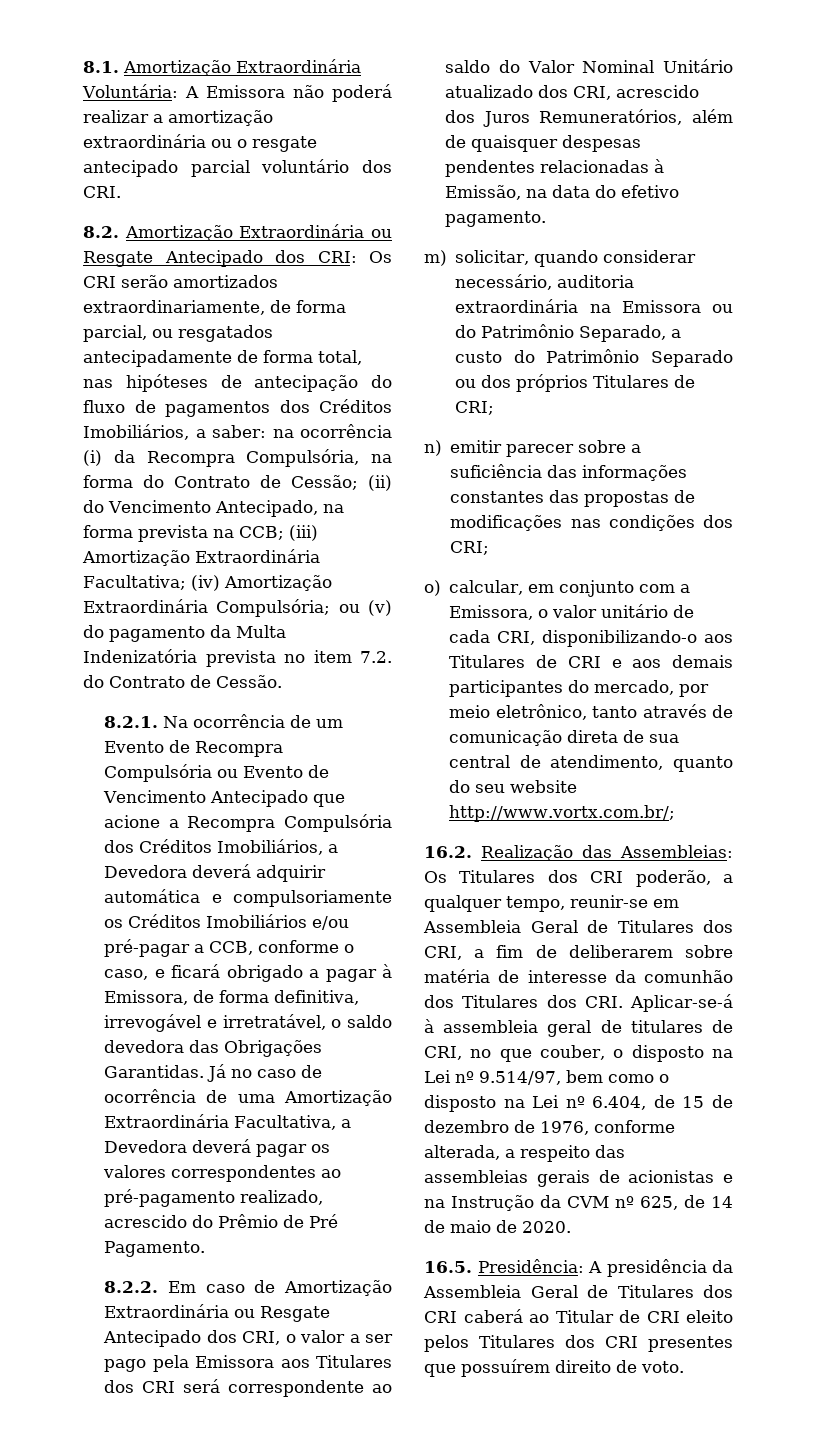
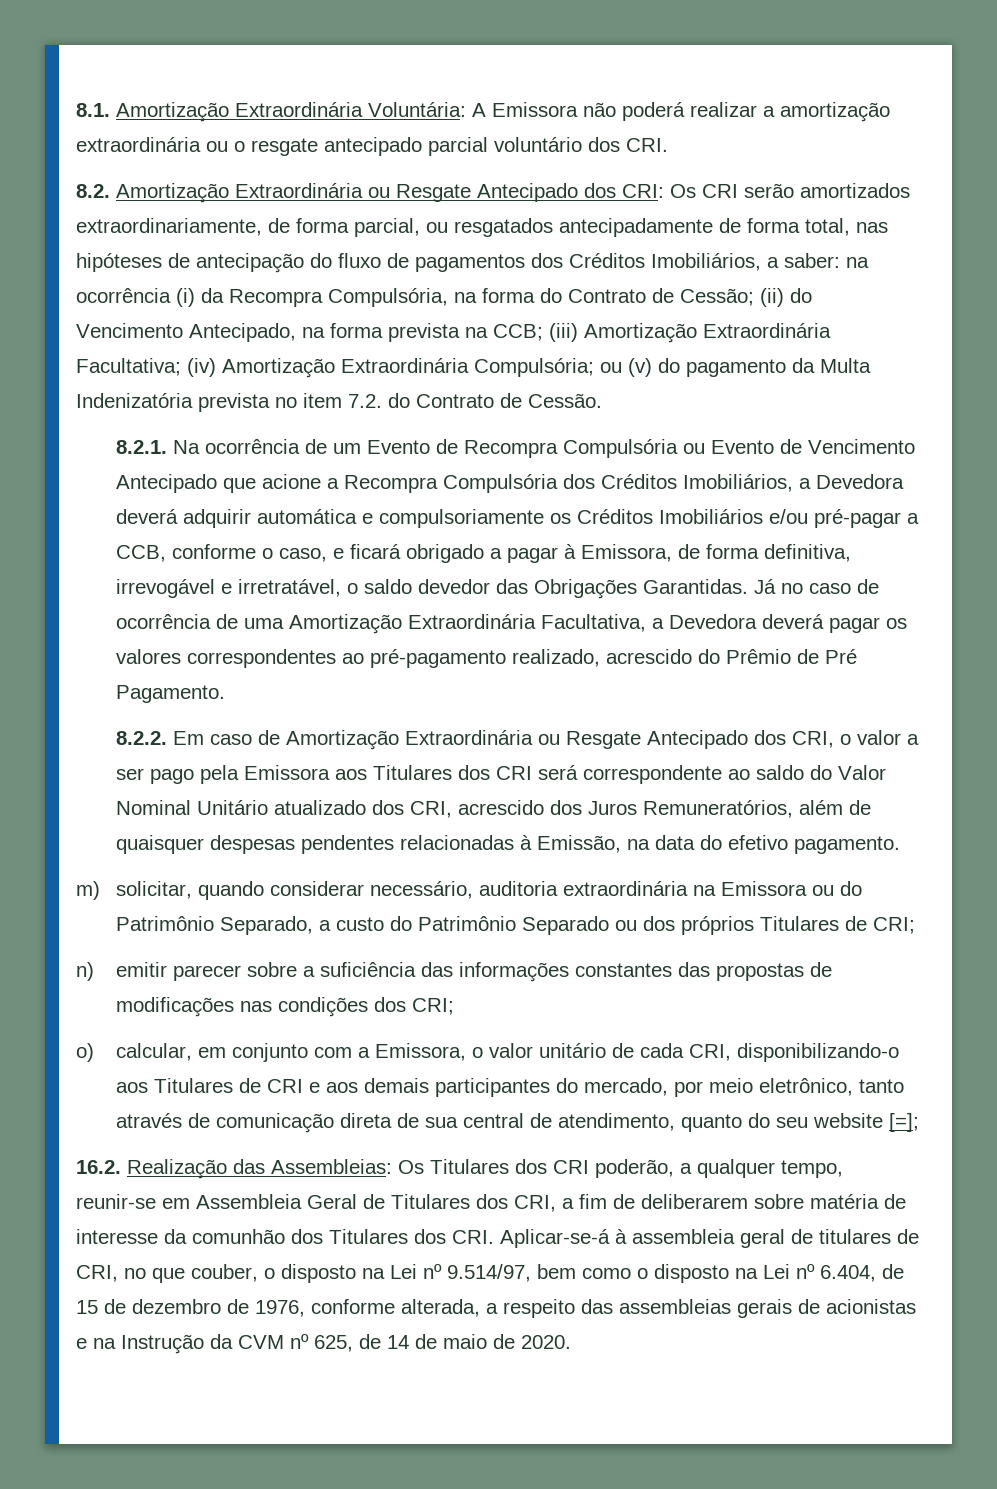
- 8.2.1. Na ocorrência de um Evento de Recompra Compulsória ou Evento de Vencimento Antecipado que acione a Recompra Compulsória dos Créditos Imobiliários, a Devedora deverá adquirir automática e compulsoriamente os Créditos Imobiliários e/ou pré-pagar a CCB, conforme o caso, e ficará obrigado a pagar à Emissora, de forma definitiva, irrevogável e irretratável, o saldo devedora das Obrigações Garantidas.
+ 8.2.1. Na ocorrência de um Evento de Recompra Compulsória ou Evento de Vencimento Antecipado que acione a Recompra Compulsória dos Créditos Imobiliários, a Devedora deverá adquirir automática e compulsoriamente os Créditos Imobiliários e/ou pré-pagar a CCB, conforme o caso, e ficará obrigado a pagar à Emissora, de forma definitiva, irrevogável e irretratável, o saldo devedor das Obrigações Garantidas.
- o) calcular, em conjunto com a Emissora, o valor unitário de cada CRI, disponibilizando-o aos Titulares de CRI e aos demais participantes do mercado, por meio eletrônico, tanto através de comunicação direta de sua central de atendimento, quanto do seu website http://www.vortx.com.br/;
+ o) calcular, em conjunto com a Emissora, o valor unitário de cada CRI, disponibilizando-o aos Titulares de CRI e aos demais participantes do mercado, por meio eletrônico, tanto através de comunicação direta de sua central de atendimento, quanto do seu website [=];
- 16.5. Presidência: A presidência da Assembleia Geral de Titulares dos CRI caberá ao Titular de CRI eleito pelos Titulares dos CRI presentes que possuírem direito de voto.

